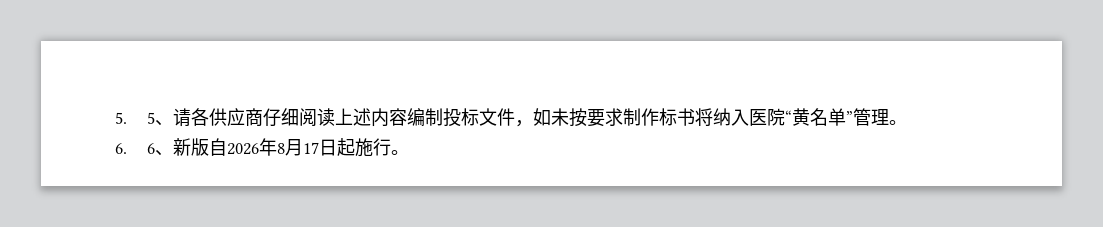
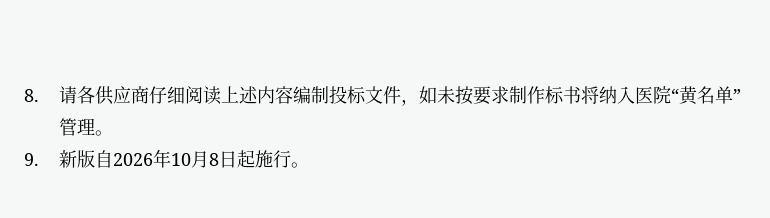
- 5. 5、请各供应商仔细阅读上述内容编制投标文件，如未按要求制作标书将纳入医院“黄名单”管理。
+ 8.请各供应商仔细阅读上述内容编制投标文件，如未按要求制作标书将纳入医院“黄名单”管理。
- 6. 6、新版自2026年8月17日起施行。
+ 9.新版自2026年10月8日起施行。

